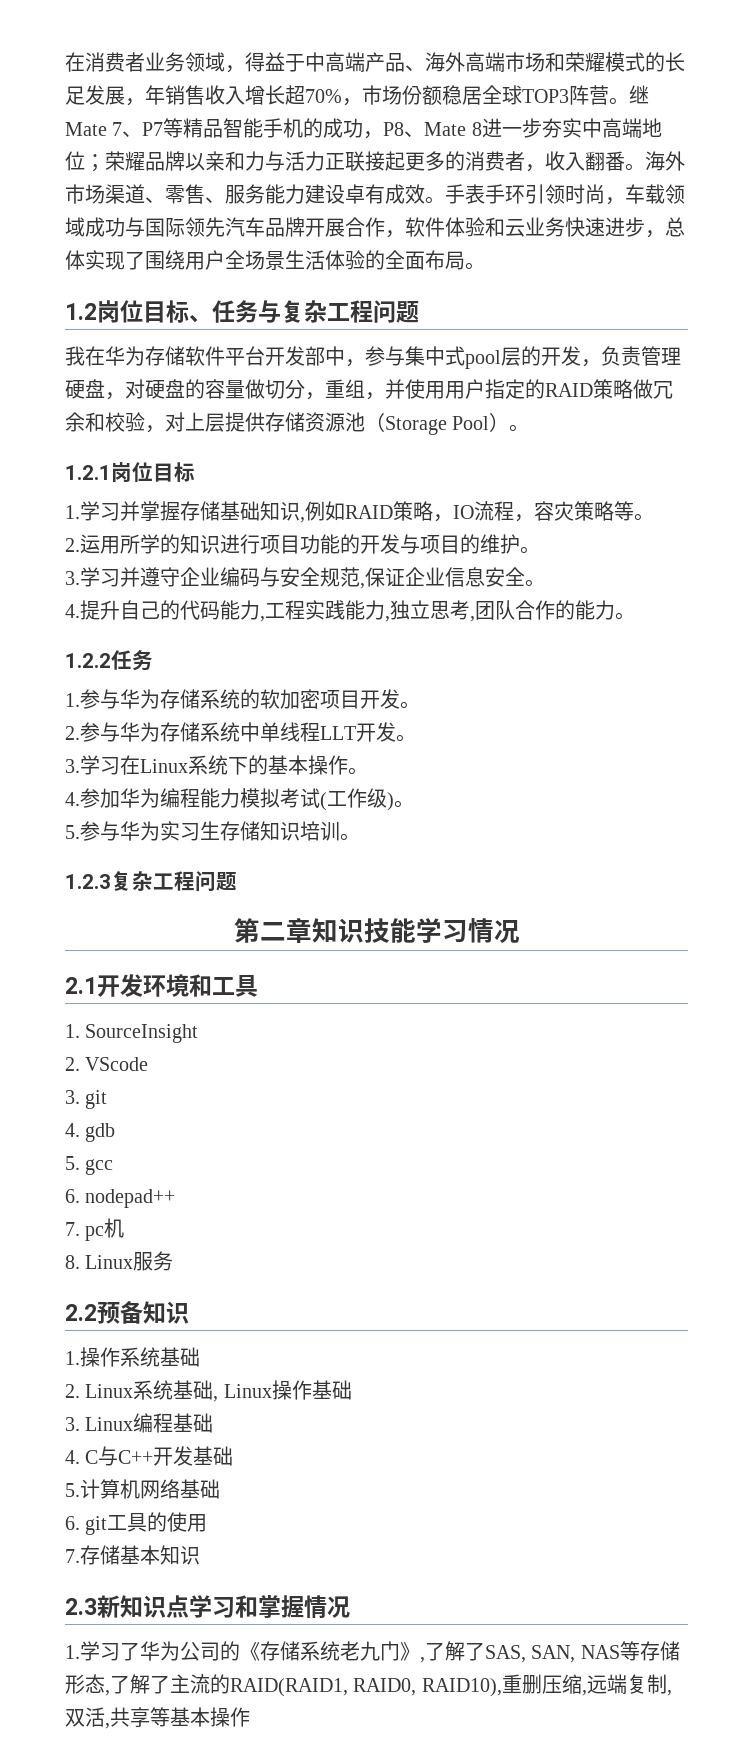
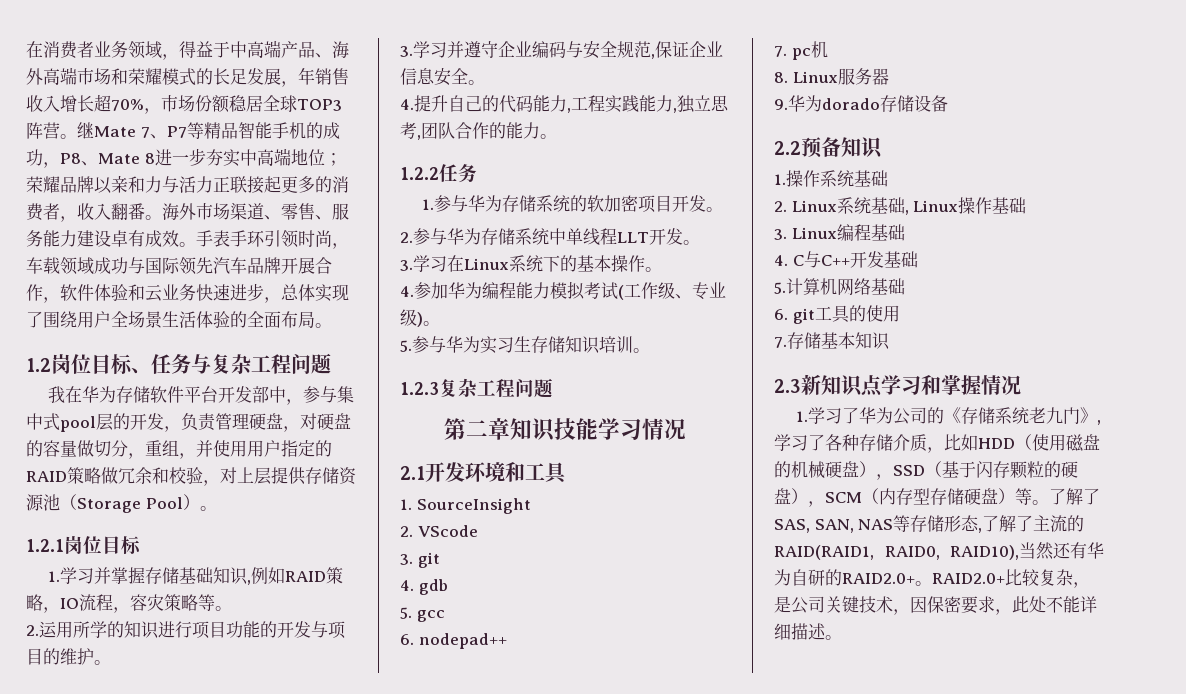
- 4.参加华为编程能力模拟考试(工作级)。
+ 4.参加华为编程能力模拟考试(工作级、专业级)。
- 8. Linux服务
+ 8. Linux服务器
+ 9.华为dorado存储设备
- 1.学习了华为公司的《存储系统老九门》,了解了SAS, SAN, NAS等存储形态,了解了主流的RAID(RAID1, RAID0, RAID10),重删压缩,远端复制,双活,共享等基本操作
+ 1.学习了华为公司的《存储系统老九门》,学习了各种存储介质，比如HDD（使用磁盘的机械硬盘），SSD（基于闪存颗粒的硬盘），SCM（内存型存储硬盘）等。了解了SAS, SAN, NAS等存储形态,了解了主流的RAID(RAID1, RAID0, RAID10),当然还有华为自研的RAID2.0+。RAID2.0+比较复杂，是公司关键技术，因保密要求，此处不能详细描述。

